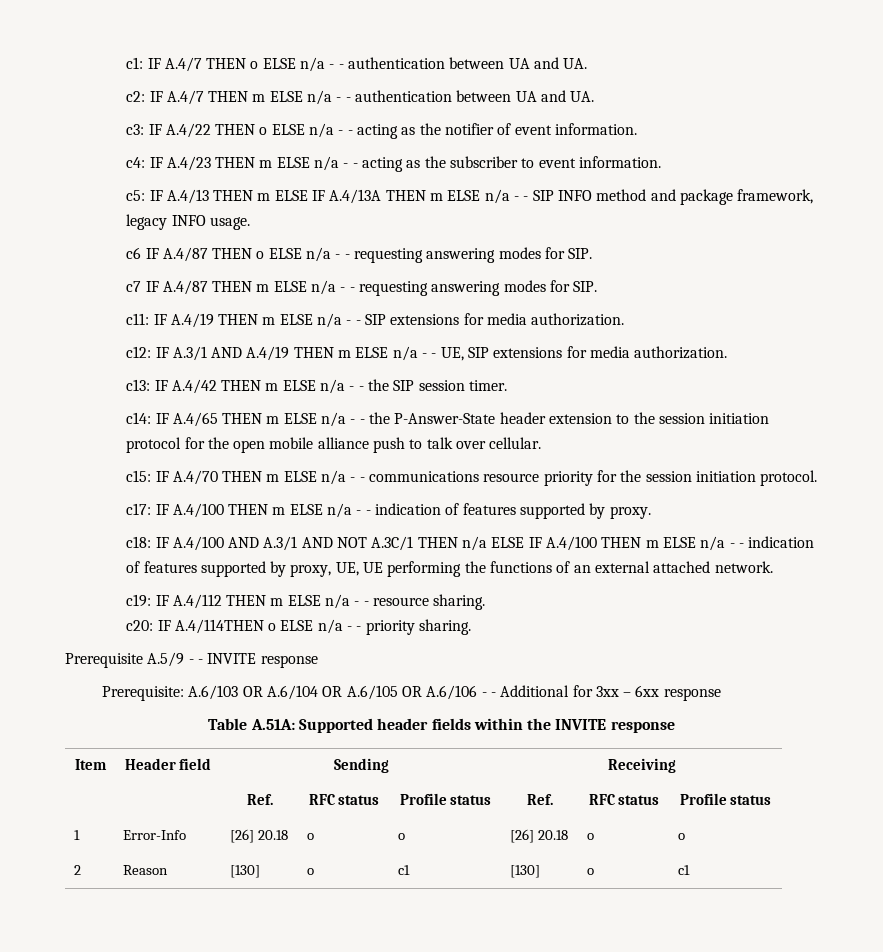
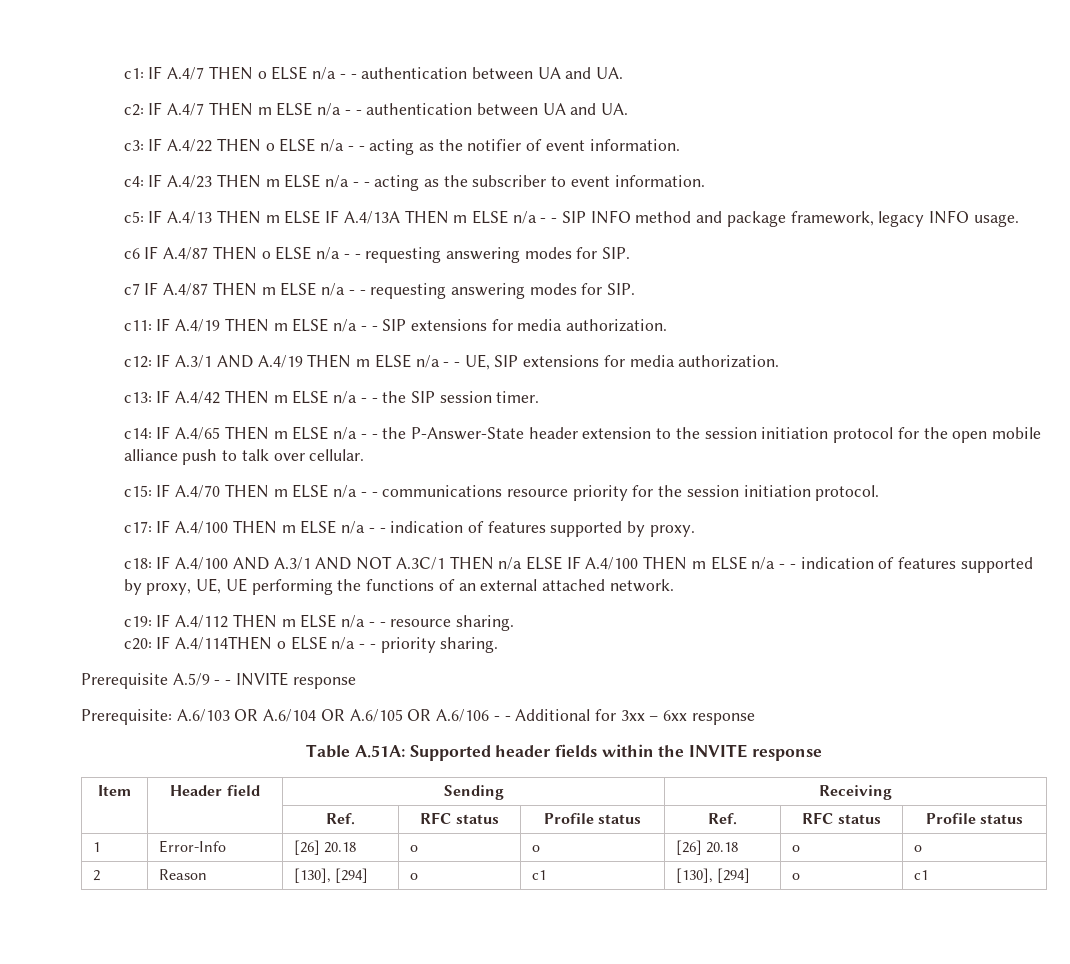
- 2 | Reason | [130] | o | c1 | [130] | o | c1
+ 2 | Reason | [130], [294] | o | c1 | [130], [294] | o | c1

